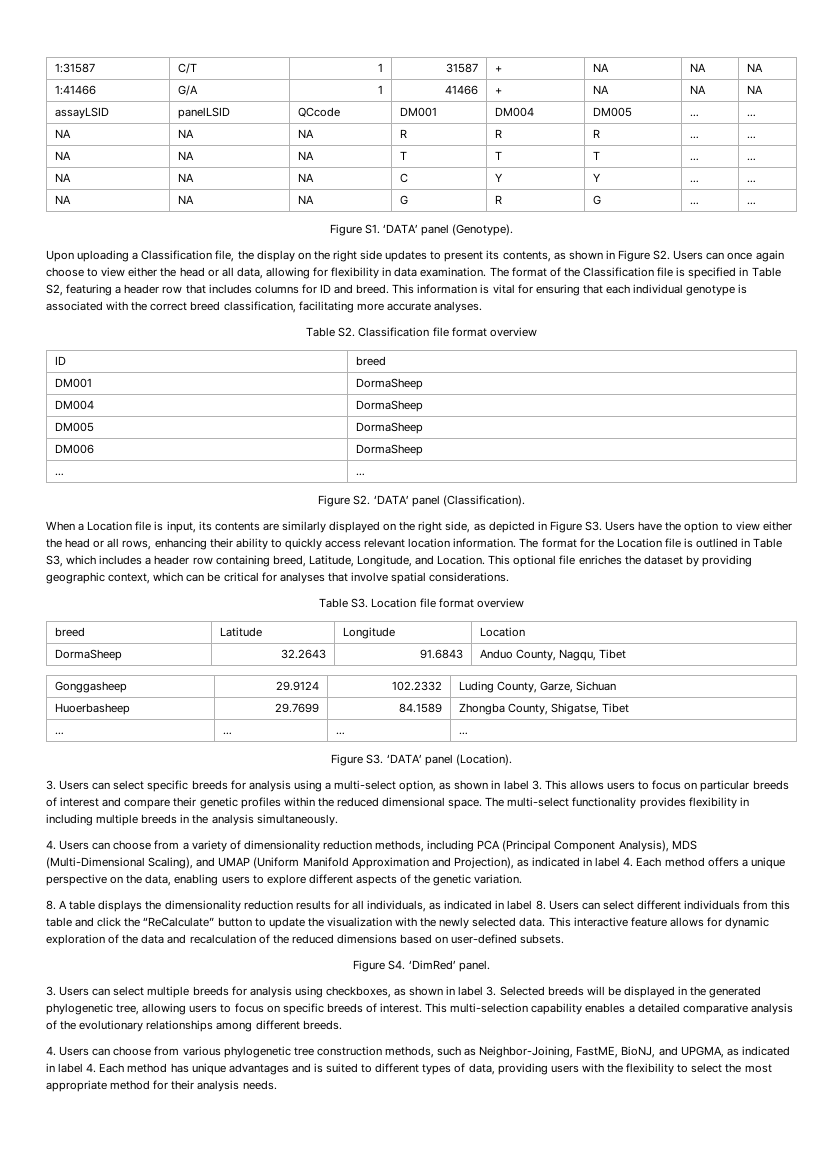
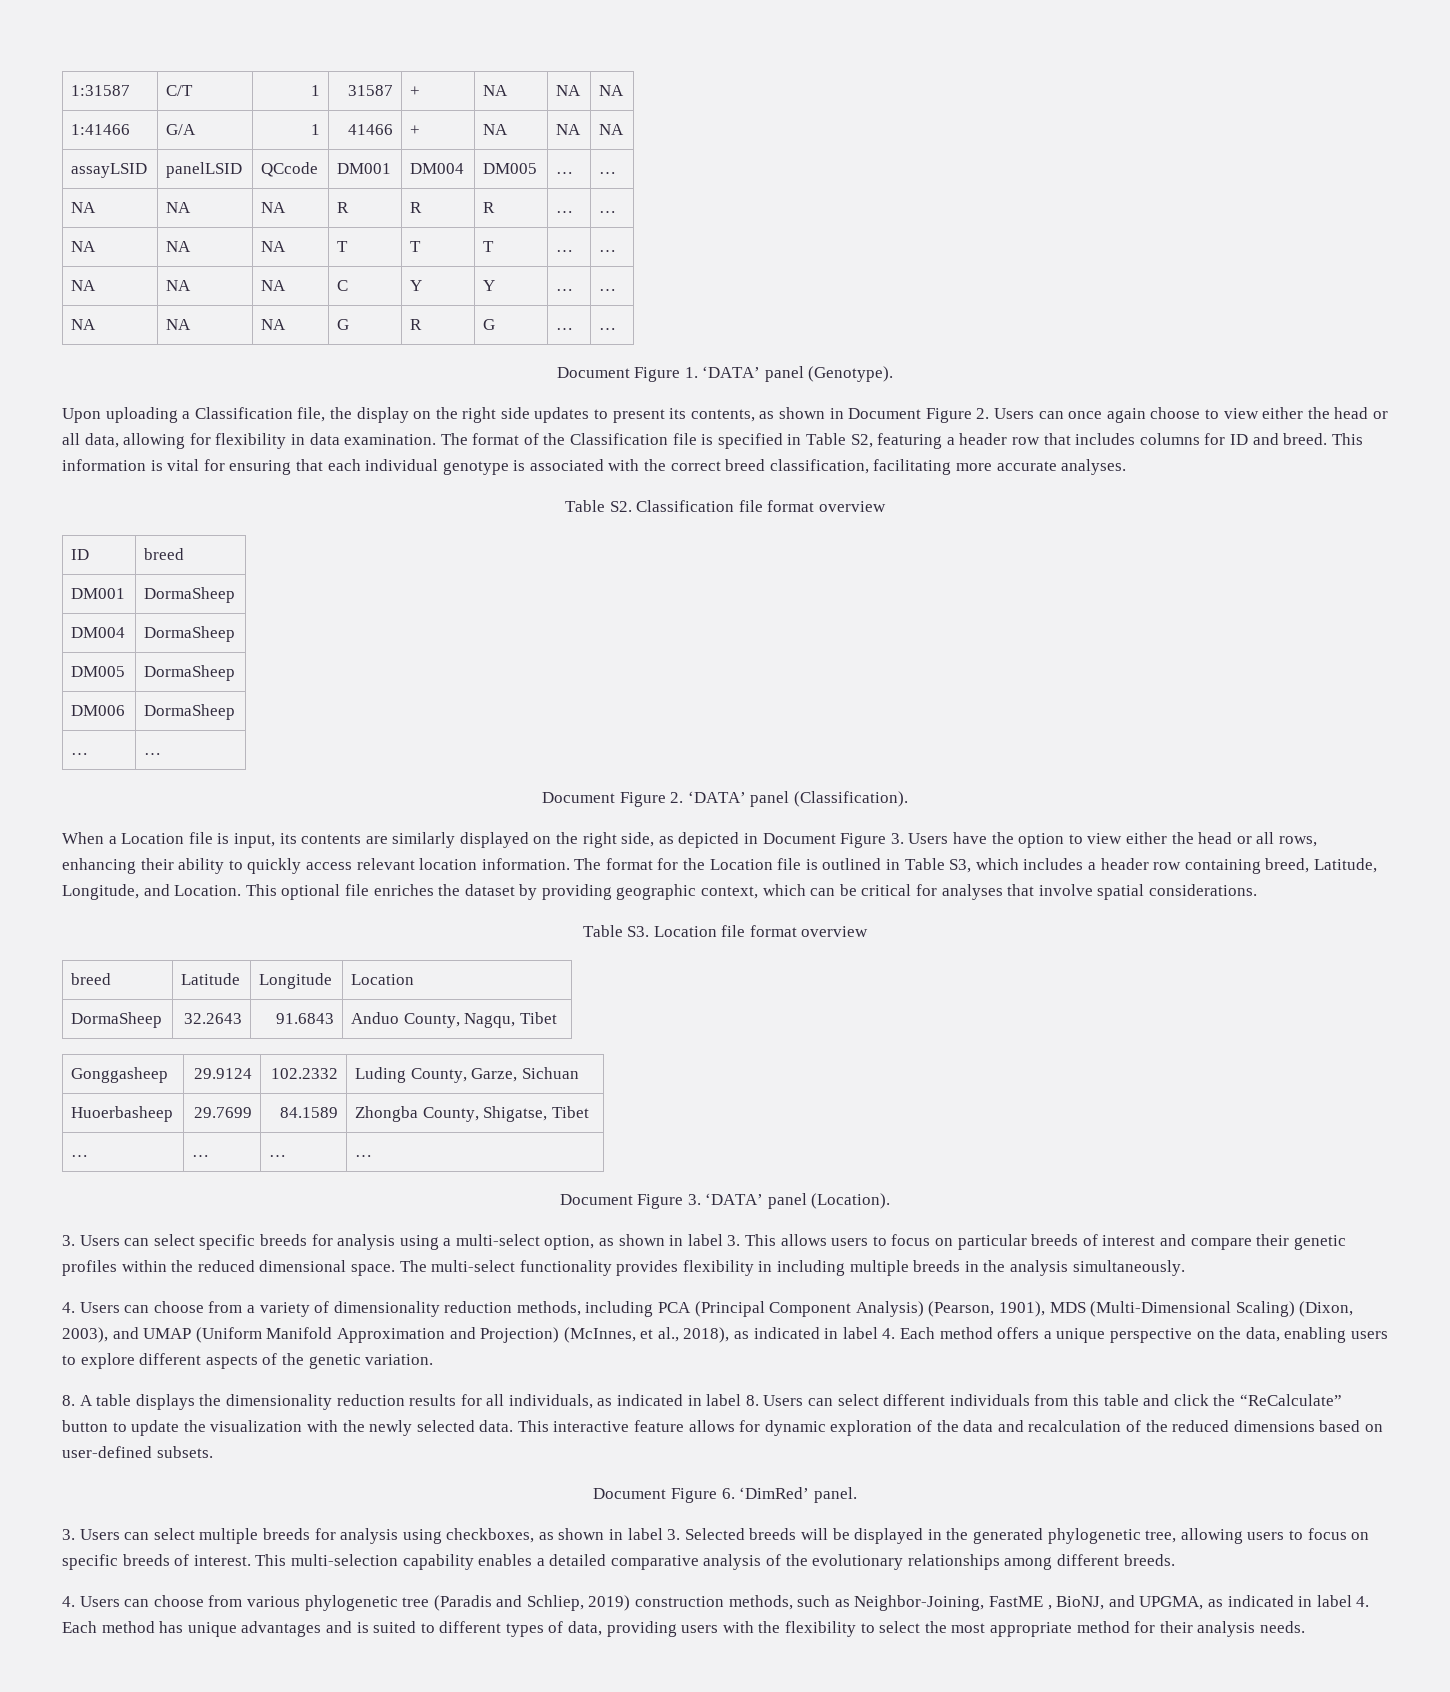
- Figure S1. ‘DATA’ panel (Genotype).
+ Document Figure 1. ‘DATA’ panel (Genotype).
- Upon uploading a Classification file, the display on the right side updates to present its contents, as shown in Figure S2. Users can once again choose to view either the head or all data, allowing for flexibility in data examination.
+ Upon uploading a Classification file, the display on the right side updates to present its contents, as shown in Document Figure 2. Users can once again choose to view either the head or all data, allowing for flexibility in data examination.
- Figure S2. ‘DATA’ panel (Classification).
+ Document Figure 2. ‘DATA’ panel (Classification).
- When a Location file is input, its contents are similarly displayed on the right side, as depicted in Figure S3. Users have the option to view either the head or all rows, enhancing their ability to quickly access relevant location information.
+ When a Location file is input, its contents are similarly displayed on the right side, as depicted in Document Figure 3. Users have the option to view either the head or all rows, enhancing their ability to quickly access relevant location information.
- Figure S3. ‘DATA’ panel (Location).
+ Document Figure 3. ‘DATA’ panel (Location).
- 4. Users can choose from a variety of dimensionality reduction methods, including PCA (Principal Component Analysis), MDS (Multi-Dimensional Scaling), and UMAP (Uniform Manifold Approximation and Projection), as indicated in label 4. Each method offers a unique perspective on the data, enabling users to explore different aspects of the genetic variation.
+ 4. Users can choose from a variety of dimensionality reduction methods, including PCA (Principal Component Analysis) (Pearson, 1901), MDS (Multi-Dimensional Scaling) (Dixon, 2003), and UMAP (Uniform Manifold Approximation and Projection) (McInnes, et al., 2018), as indicated in label 4. Each method offers a unique perspective on the data, enabling users to explore different aspects of the genetic variation.
- Figure S4. ‘DimRed’ panel.
+ Document Figure 6. ‘DimRed’ panel.
- 4. Users can choose from various phylogenetic tree construction methods, such as Neighbor-Joining, FastME, BioNJ, and UPGMA, as indicated in label 4. Each method has unique advantages and is suited to different types of data, providing users with the flexibility to select the most appropriate method for their analysis needs.
+ 4. Users can choose from various phylogenetic tree (Paradis and Schliep, 2019) construction methods, such as Neighbor-Joining, FastME , BioNJ, and UPGMA, as indicated in label 4. Each method has unique advantages and is suited to different types of data, providing users with the flexibility to select the most appropriate method for their analysis needs.

